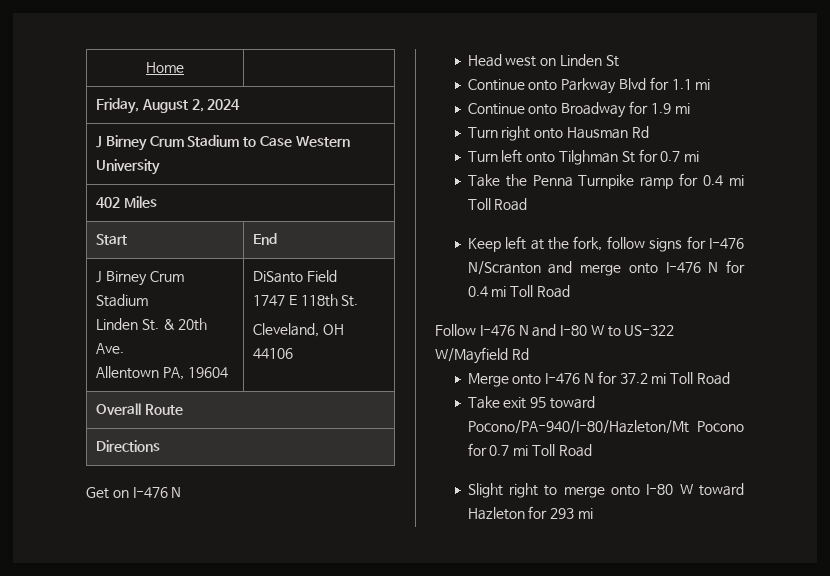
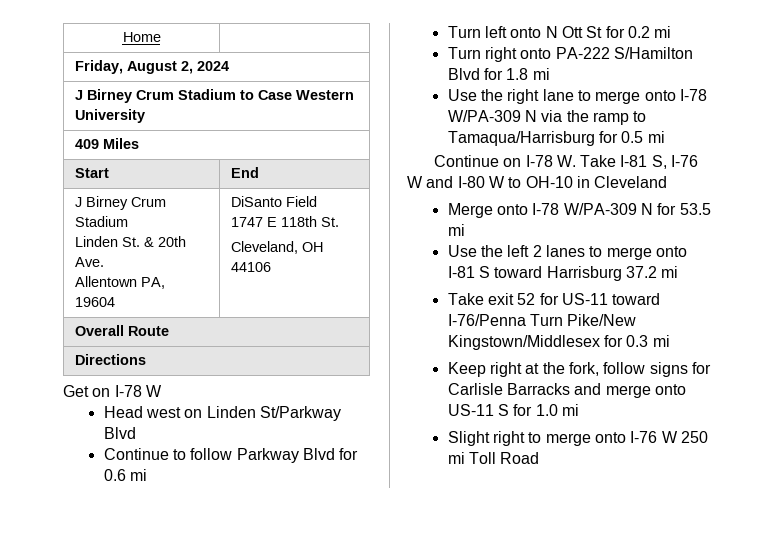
- 402 Miles
+ 409 Miles
- Get on I-476 N
+ Get on I-78 W
- Head west on Linden St
- Continue onto Parkway Blvd for 1.1 mi
- Continue onto Broadway for 1.9 mi
- Turn right onto Hausman Rd
- Turn left onto Tilghman St for 0.7 mi
- Take the Penna Turnpike ramp for 0.4 mi Toll Road
+ Head west on Linden St/Parkway Blvd
+ Continue to follow Parkway Blvd for 0.6 mi
+ Turn left onto N Ott St for 0.2 mi
+ Turn right onto PA-222 S/Hamilton Blvd for 1.8 mi
+ Use the right lane to merge onto I-78 W/PA-309 N via the ramp to Tamaqua/Harrisburg for 0.5 mi
+ Continue on I-78 W. Take I-81 S, I-76 W and I-80 W to OH-10 in Cleveland
+ Merge onto I-78 W/PA-309 N for 53.5 mi
+ Use the left 2 lanes to merge onto I-81 S toward Harrisburg 37.2 mi
+ Take exit 52 for US-11 toward I-76/Penna Turn Pike/New Kingstown/Middlesex for 0.3 mi
- Keep left at the fork, follow signs for I-476 N/Scranton and merge onto I-476 N for 0.4 mi Toll Road
- Follow I-476 N and I-80 W to US-322 W/Mayfield Rd
- Merge onto I-476 N for 37.2 mi Toll Road
- Take exit 95 toward Pocono/PA-940/I-80/Hazleton/Mt Pocono for 0.7 mi Toll Road
+ Keep right at the fork, follow signs for Carlisle Barracks and merge onto US-11 S for 1.0 mi
- Slight right to merge onto I-80 W toward Hazleton for 293 mi
+ Slight right to merge onto I-76 W 250 mi Toll Road

